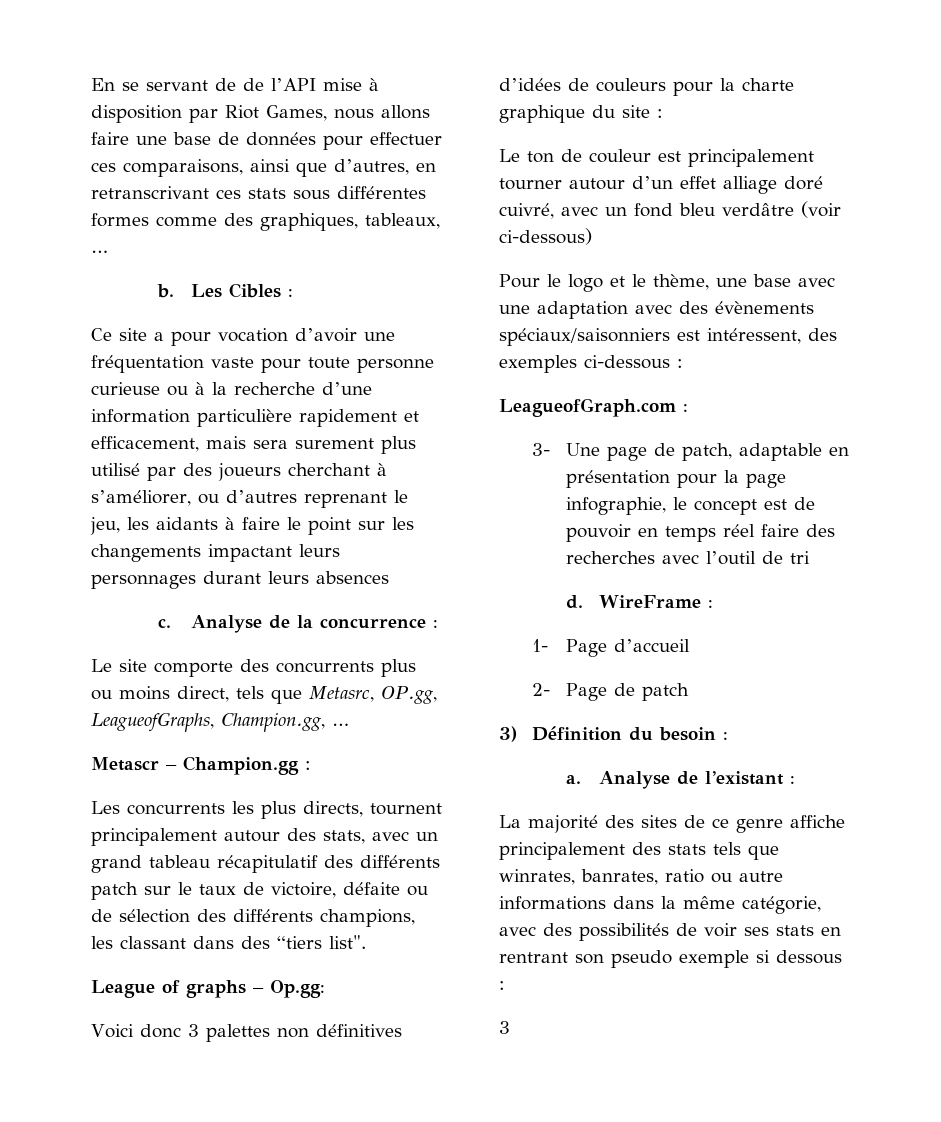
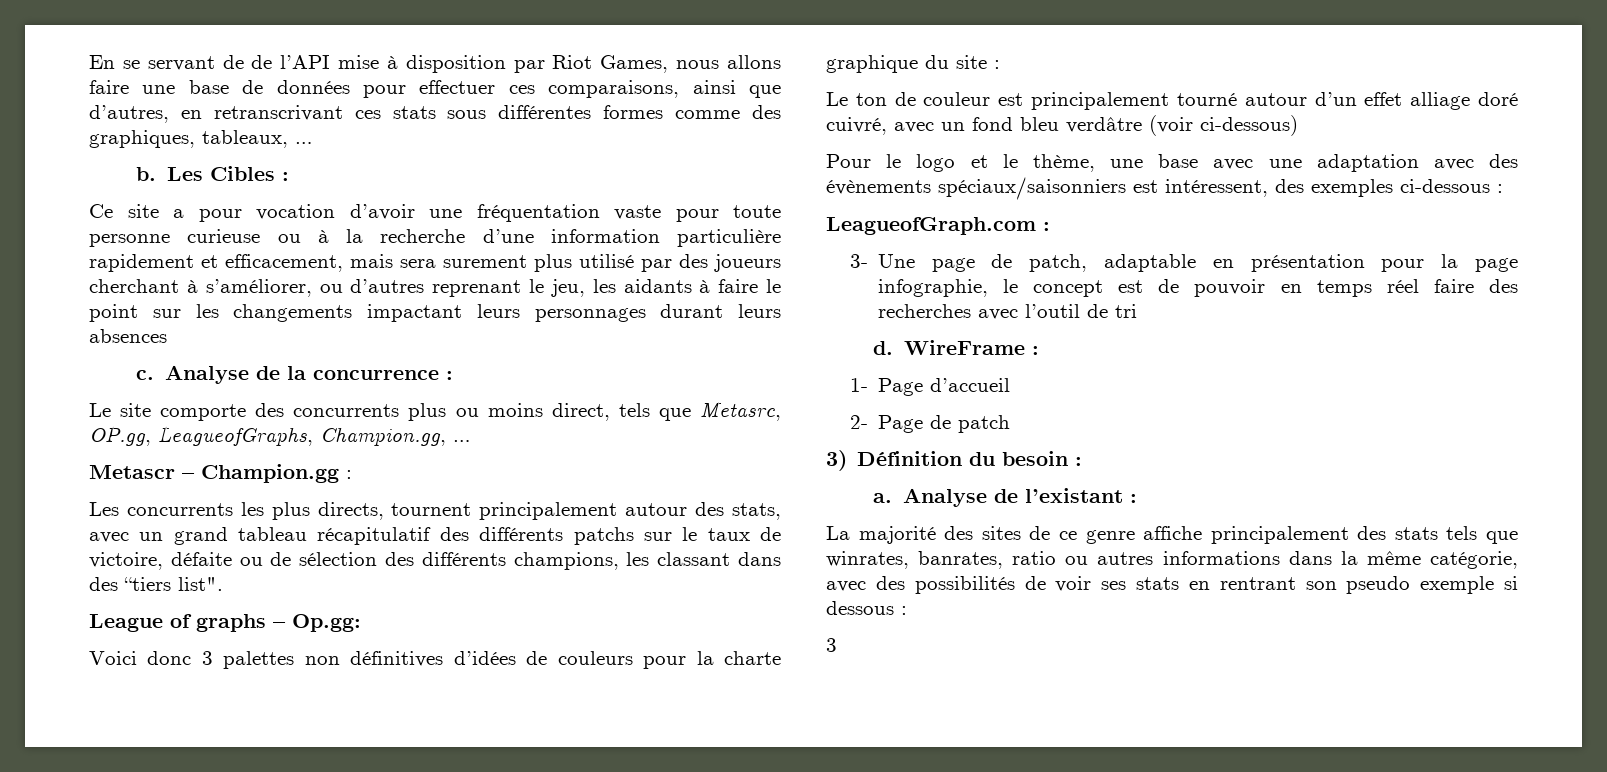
- Les concurrents les plus directs, tournent principalement autour des stats, avec un grand tableau récapitulatif des différents patch sur le taux de victoire, défaite ou de sélection des différents champions, les classant dans des “tiers list".
+ Les concurrents les plus directs, tournent principalement autour des stats, avec un grand tableau récapitulatif des différents patchs sur le taux de victoire, défaite ou de sélection des différents champions, les classant dans des “tiers list".
- Le ton de couleur est principalement tourner autour d’un effet alliage doré cuivré, avec un fond bleu verdâtre (voir ci-dessous)
+ Le ton de couleur est principalement tourné autour d’un effet alliage doré cuivré, avec un fond bleu verdâtre (voir ci-dessous)
- La majorité des sites de ce genre affiche principalement des stats tels que winrates, banrates, ratio ou autre informations dans la même catégorie, avec des possibilités de voir ses stats en rentrant son pseudo exemple si dessous :
+ La majorité des sites de ce genre affiche principalement des stats tels que winrates, banrates, ratio ou autres informations dans la même catégorie, avec des possibilités de voir ses stats en rentrant son pseudo exemple si dessous :

